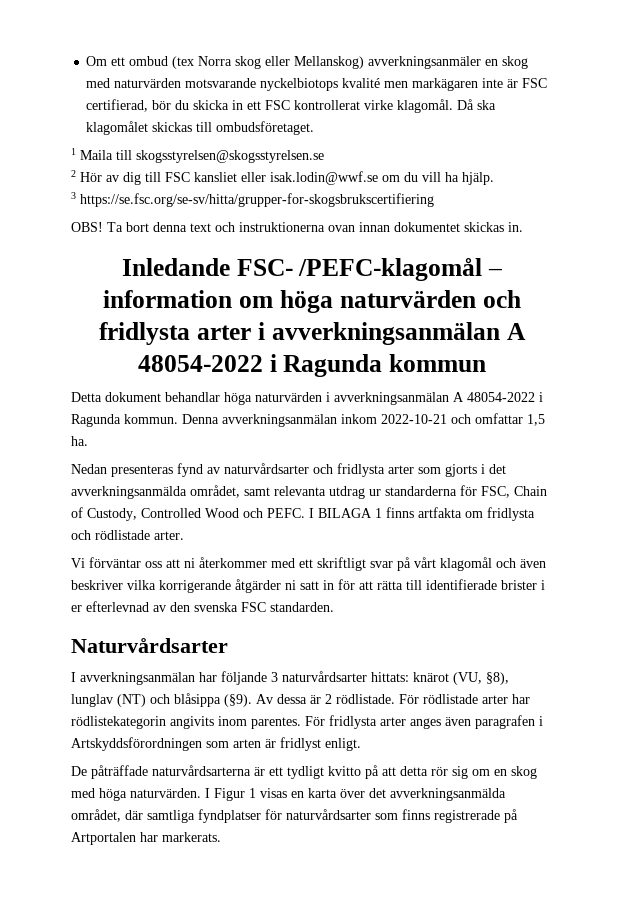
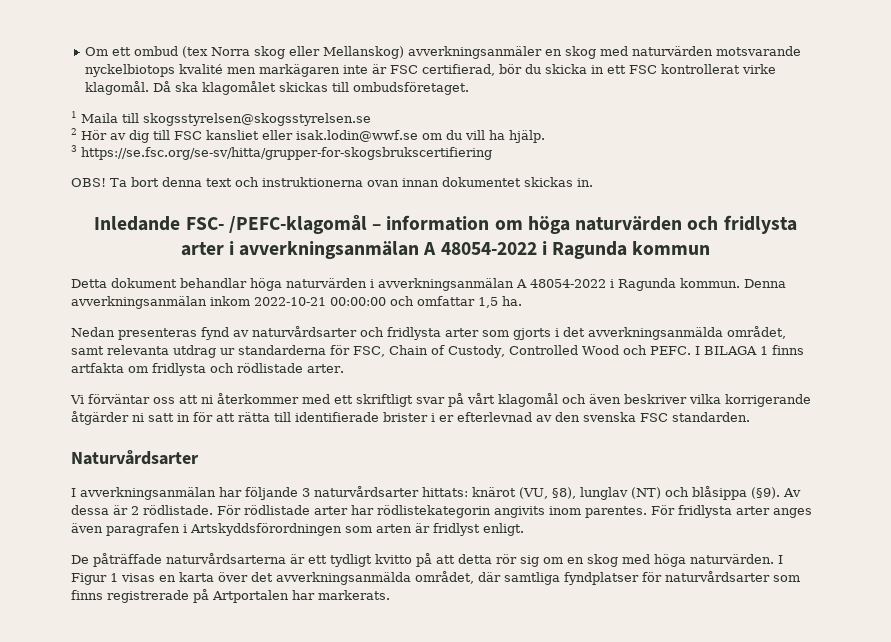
- Denna avverkningsanmälan inkom 2022-10-21 och omfattar 1,5 ha.
+ Denna avverkningsanmälan inkom 2022-10-21 00:00:00 och omfattar 1,5 ha.

